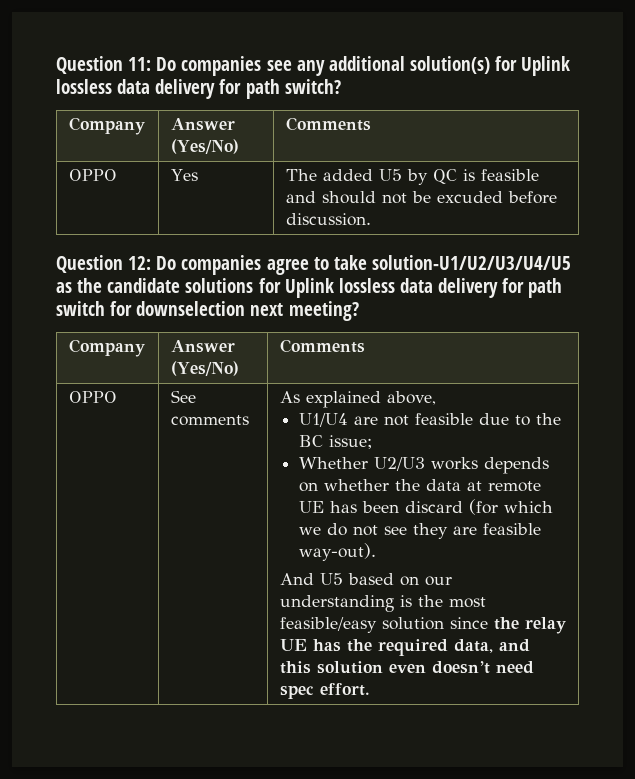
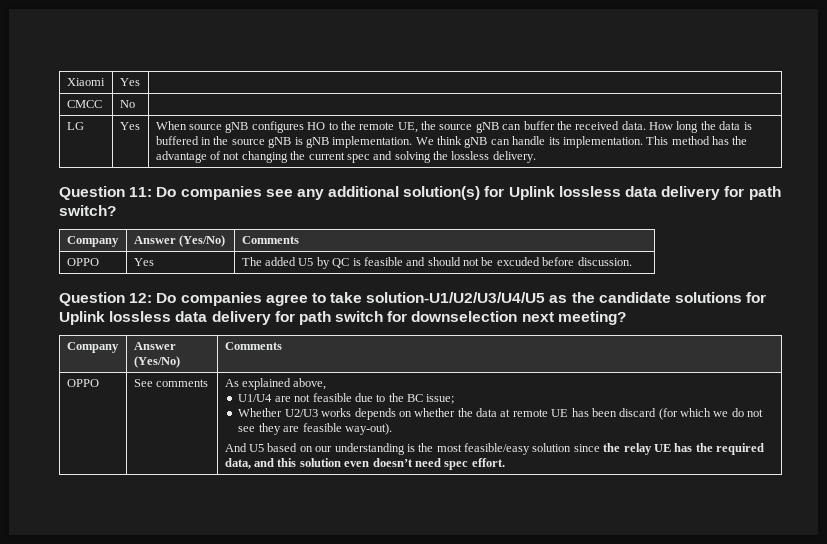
+ Xiaomi | Yes |
+ CMCC | No |
+ LG | Yes | When source gNB configures HO to the remote UE, the source gNB can buffer the received data. How long the data is buffered in the source gNB is gNB implementation. We think gNB can handle its implementation. This method has the advantage of not changing the current spec and solving the lossless delivery.

